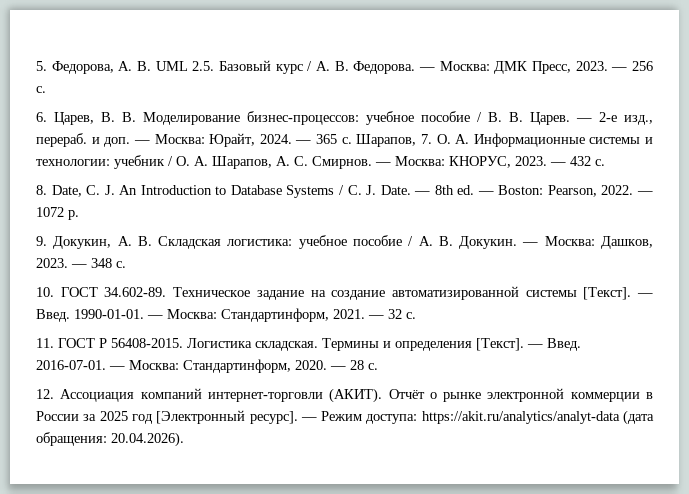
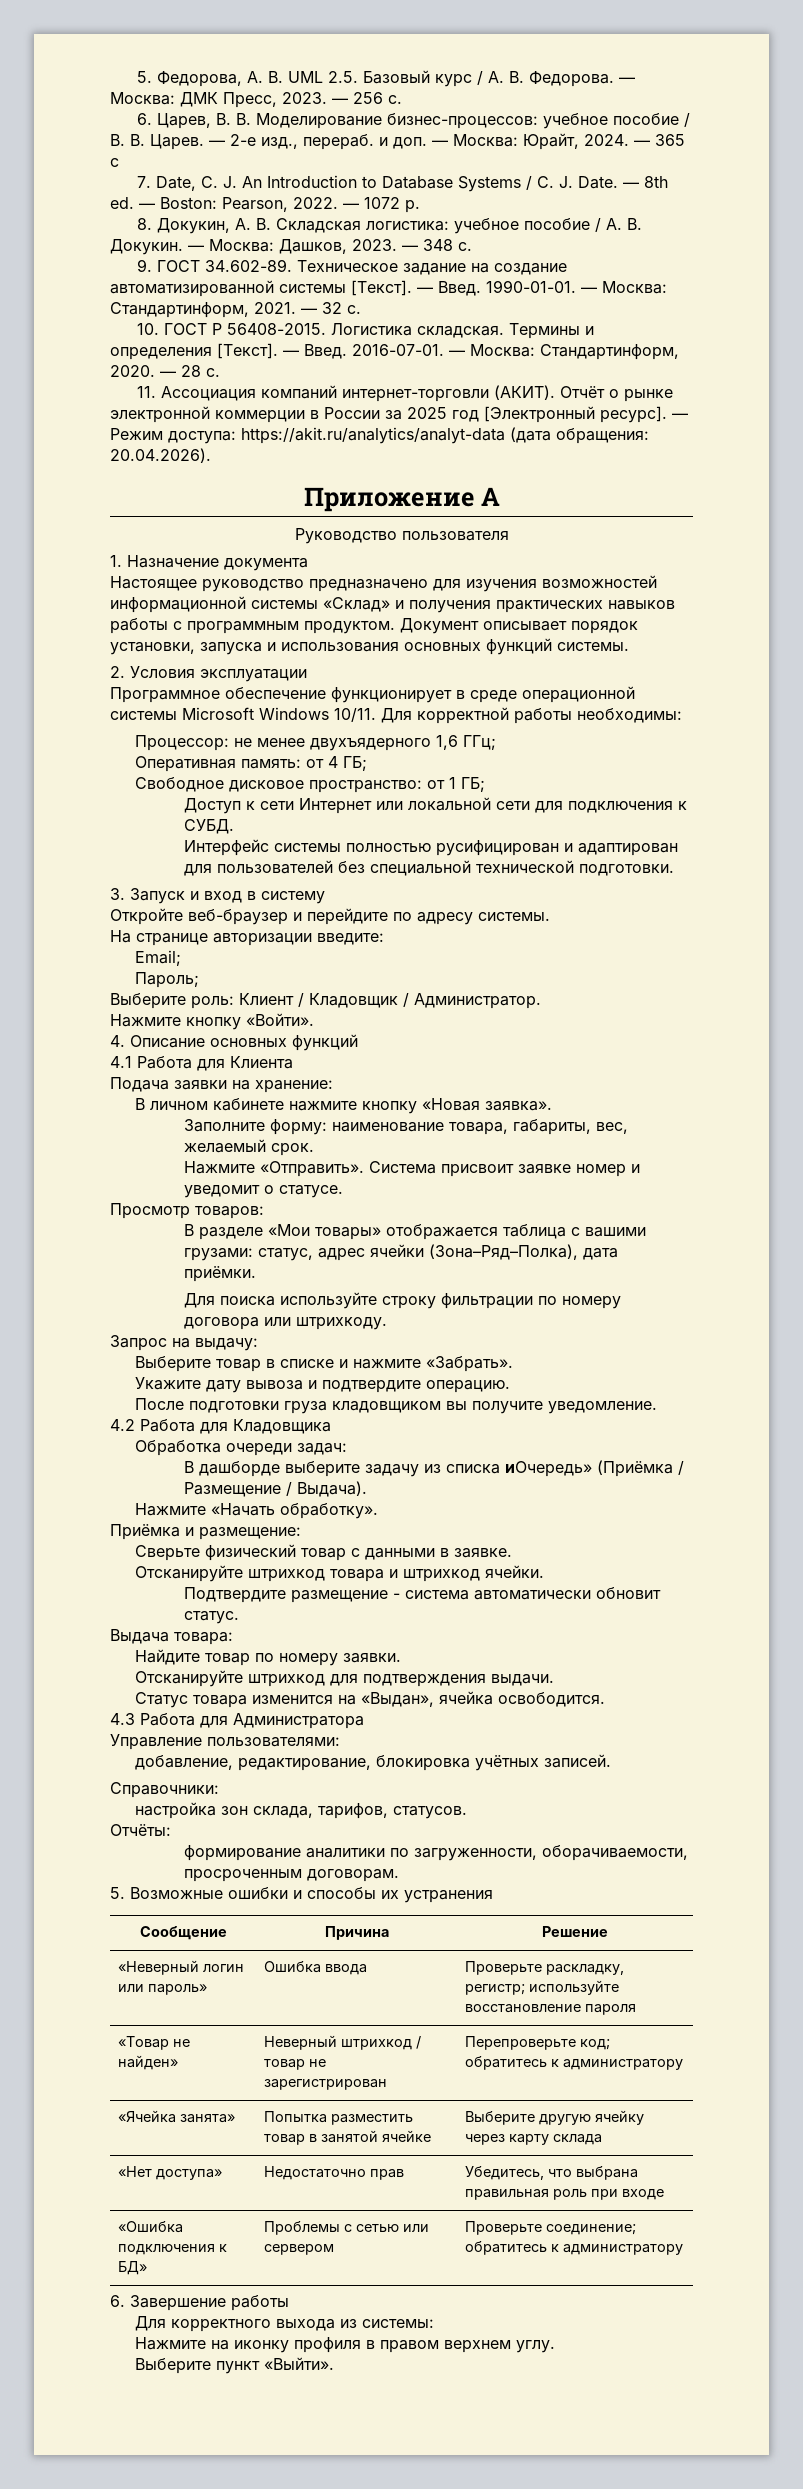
- — 365 с. Шарапов, 7. О. А. Информационные системы и технологии: учебник / О. А. Шарапов, А. С. Смирнов. — Москва: КНОРУС, 2023. — 432 с.
- 8. Date, C. J. An Introduction to Database Systems / C. J. Date.
+ — 365 с
+ 7. Date, C. J. An Introduction to Database Systems / C. J. Date.
- 9. Докукин, А. В. Складская логистика: учебное пособие / А. В. Докукин.
+ 8. Докукин, А. В. Складская логистика: учебное пособие / А. В. Докукин.
- 10. ГОСТ 34.602-89. Техническое задание на создание автоматизированной системы [Текст].
+ 9. ГОСТ 34.602-89. Техническое задание на создание автоматизированной системы [Текст].
- 11. ГОСТ Р 56408-2015.
+ 10. ГОСТ Р 56408-2015.
- 12. Ассоциация компаний интернет-торговли (АКИТ).
+ 11. Ассоциация компаний интернет-торговли (АКИТ).
+ Приложение А
+ Руководство пользователя
+ 1. Назначение документа
+ Настоящее руководство предназначено для изучения возможностей информационной системы «Склад» и получения практических навыков работы с программным продуктом. Документ описывает порядок установки, запуска и использования основных функций системы.
+ 2. Условия эксплуатации
+ Программное обеспечение функционирует в среде операционной системы Microsoft Windows 10/11. Для корректной работы необходимы:
+ Процессор: не менее двухъядерного 1,6 ГГц;
+ Оперативная память: от 4 ГБ;
+ Свободное дисковое пространство: от 1 ГБ;
+ Доступ к сети Интернет или локальной сети для подключения к СУБД.
+ Интерфейс системы полностью русифицирован и адаптирован для пользователей без специальной технической подготовки.
+ 3. Запуск и вход в систему
+ Откройте веб-браузер и перейдите по адресу системы.
+ На странице авторизации введите:
+ Email;
+ Пароль;
+ Выберите роль: Клиент / Кладовщик / Администратор.
+ Нажмите кнопку «Войти».
+ 4. Описание основных функций
+ 4.1 Работа для Клиента
+ Подача заявки на хранение:
+ В личном кабинете нажмите кнопку «Новая заявка».
+ Заполните форму: наименование товара, габариты, вес, желаемый срок.
+ Нажмите «Отправить». Система присвоит заявке номер и уведомит о статусе.
+ Просмотр товаров:
+ В разделе «Мои товары» отображается таблица с вашими грузами: статус, адрес ячейки (Зона–Ряд–Полка), дата приёмки.
+ Для поиска используйте строку фильтрации по номеру договора или штрихкоду.
+ Запрос на выдачу:
+ Выберите товар в списке и нажмите «Забрать».
+ Укажите дату вывоза и подтвердите операцию.
+ После подготовки груза кладовщиком вы получите уведомление.
+ 4.2 Работа для Кладовщика
+ Обработка очереди задач:
+ В дашборде выберите задачу из списка иОчередь» (Приёмка / Размещение / Выдача).
+ Нажмите «Начать обработку».
+ Приёмка и размещение:
+ Сверьте физический товар с данными в заявке.
+ Отсканируйте штрихкод товара и штрихкод ячейки.
+ Подтвердите размещение - система автоматически обновит статус.
+ Выдача товара:
+ Найдите товар по номеру заявки.
+ Отсканируйте штрихкод для подтверждения выдачи.
+ Статус товара изменится на «Выдан», ячейка освободится.
+ 4.3 Работа для Администратора
+ Управление пользователями:
+ добавление, редактирование, блокировка учётных записей.
+ Справочники:
+ настройка зон склада, тарифов, статусов.
+ Отчёты:
+ формирование аналитики по загруженности, оборачиваемости, просроченным договорам.
+ 5. Возможные ошибки и способы их устранения
+ Сообщение | Причина | Решение
+ «Неверный логин или пароль» | Ошибка ввода | Проверьте раскладку, регистр; используйте восстановление пароля
+ «Товар не найден» | Неверный штрихкод / товар не зарегистрирован | Перепроверьте код; обратитесь к администратору
+ «Ячейка занята» | Попытка разместить товар в занятой ячейке | Выберите другую ячейку через карту склада
+ «Нет доступа» | Недостаточно прав | Убедитесь, что выбрана правильная роль при входе
+ «Ошибка подключения к БД» | Проблемы с сетью или сервером | Проверьте соединение; обратитесь к администратору
+ 6. Завершение работы
+ Для корректного выхода из системы:
+ Нажмите на иконку профиля в правом верхнем углу.
+ Выберите пункт «Выйти».

